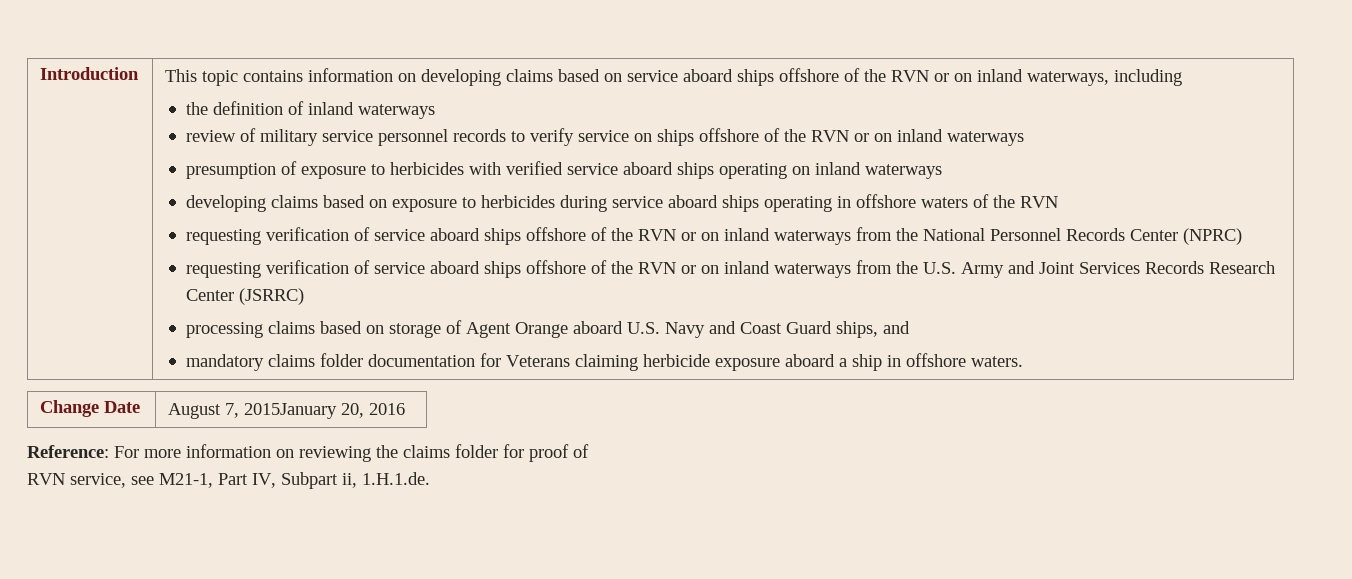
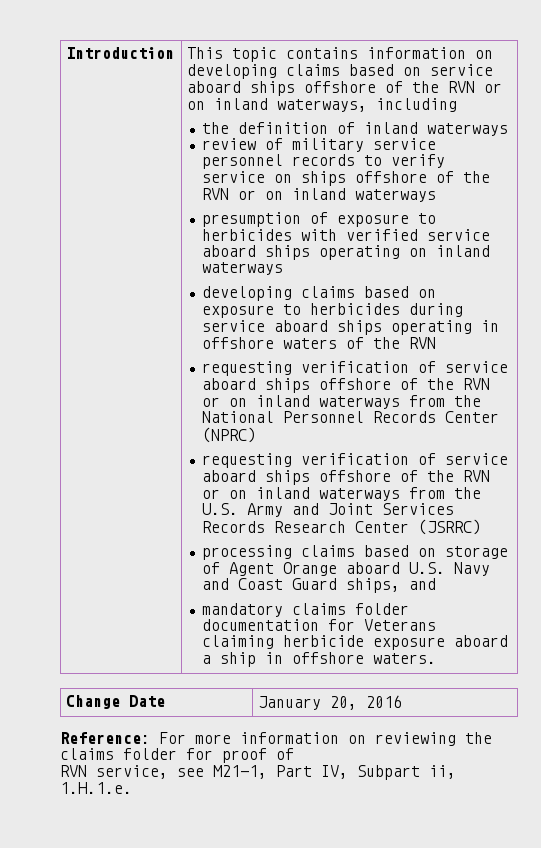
- Change Date | August 7, 2015January 20, 2016
+ Change Date | January 20, 2016
- RVN service, see M21-1, Part IV, Subpart ii, 1.H.1.de.
+ RVN service, see M21-1, Part IV, Subpart ii, 1.H.1.e.

